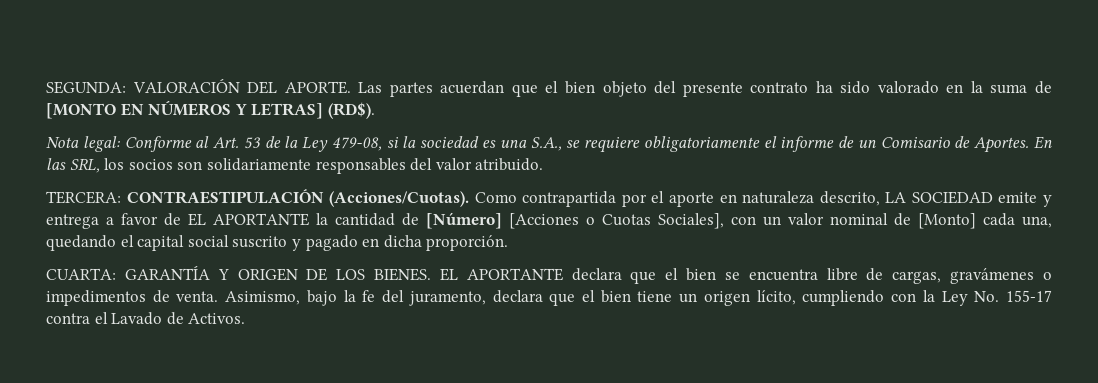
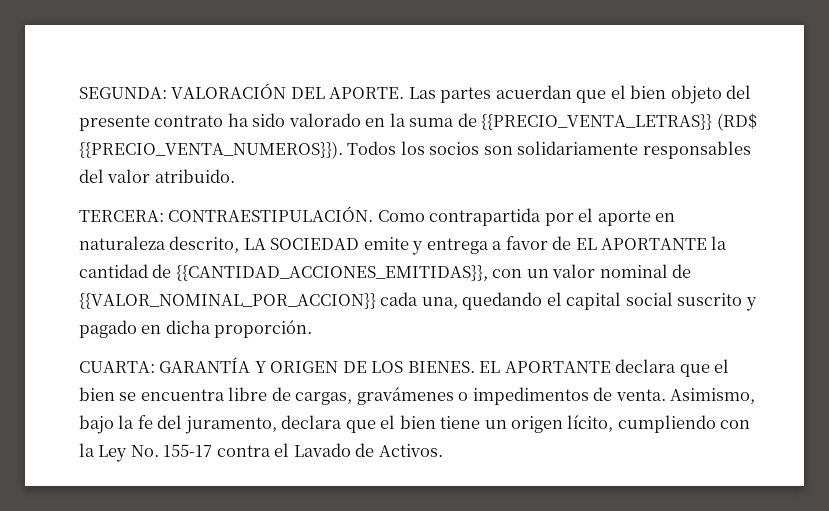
- Las partes acuerdan que el bien objeto del presente contrato ha sido valorado en la suma de [MONTO EN NÚMEROS Y LETRAS] (RD$).
- Nota legal: Conforme al Art. 53 de la Ley 479-08, si la sociedad es una S.A., se requiere obligatoriamente el informe de un Comisario de Aportes. En las SRL, los socios son solidariamente responsables del valor atribuido.
+ Las partes acuerdan que el bien objeto del presente contrato ha sido valorado en la suma de {{PRECIO_VENTA_LETRAS}} (RD$ {{PRECIO_VENTA_NUMEROS}}). Todos los socios son solidariamente responsables del valor atribuido.
- TERCERA: CONTRAESTIPULACIÓN (Acciones/Cuotas).
+ TERCERA: CONTRAESTIPULACIÓN.
- Como contrapartida por el aporte en naturaleza descrito, LA SOCIEDAD emite y entrega a favor de EL APORTANTE la cantidad de [Número] [Acciones o Cuotas Sociales], con un valor nominal de [Monto] cada una, quedando el capital social suscrito y pagado en dicha proporción.
+ Como contrapartida por el aporte en naturaleza descrito, LA SOCIEDAD emite y entrega a favor de EL APORTANTE la cantidad de {{CANTIDAD_ACCIONES_EMITIDAS}}, con un valor nominal de {{VALOR_NOMINAL_POR_ACCION}} cada una, quedando el capital social suscrito y pagado en dicha proporción.

